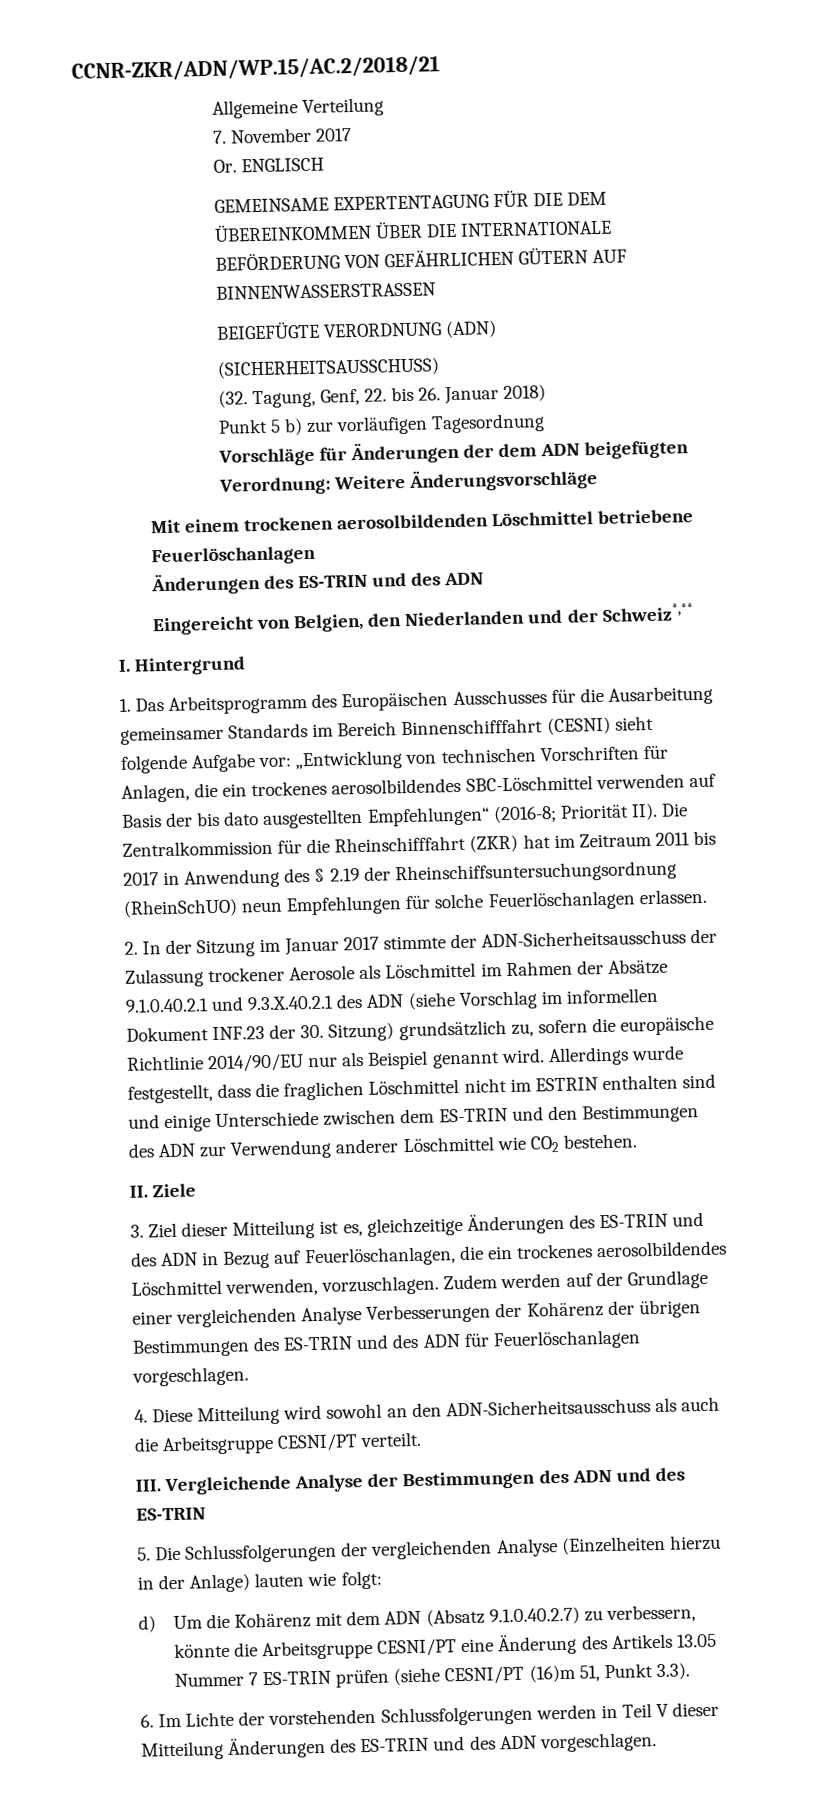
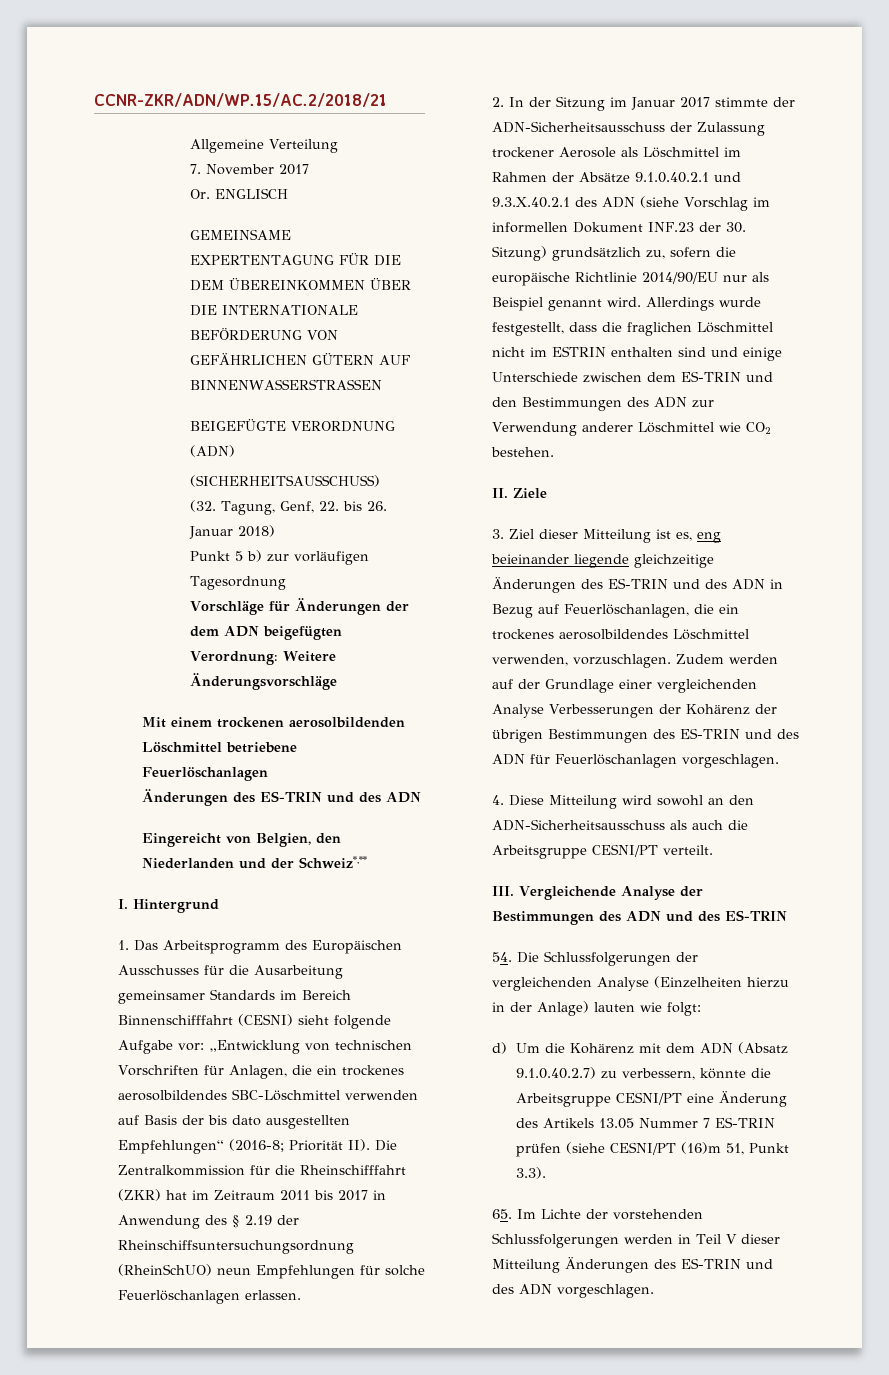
- 3. Ziel dieser Mitteilung ist es, gleichzeitige Änderungen des ES-TRIN und des ADN in Bezug auf Feuerlöschanlagen, die ein trockenes aerosolbildendes Löschmittel verwenden, vorzuschlagen.
+ 3. Ziel dieser Mitteilung ist es, eng beieinander liegende gleichzeitige Änderungen des ES-TRIN und des ADN in Bezug auf Feuerlöschanlagen, die ein trockenes aerosolbildendes Löschmittel verwenden, vorzuschlagen.
- 5. Die Schlussfolgerungen der vergleichenden Analyse (Einzelheiten hierzu in der Anlage) lauten wie folgt:
+ 54. Die Schlussfolgerungen der vergleichenden Analyse (Einzelheiten hierzu in der Anlage) lauten wie folgt:
- 6. Im Lichte der vorstehenden Schlussfolgerungen werden in Teil V dieser Mitteilung Änderungen des ES-TRIN und des ADN vorgeschlagen.
+ 65. Im Lichte der vorstehenden Schlussfolgerungen werden in Teil V dieser Mitteilung Änderungen des ES-TRIN und des ADN vorgeschlagen.

